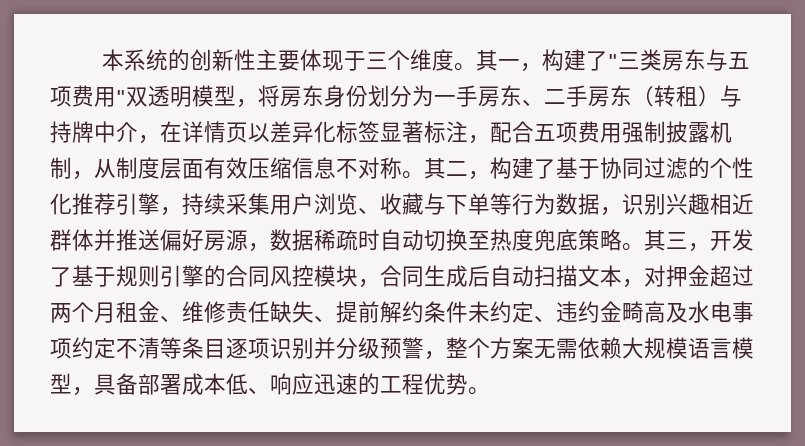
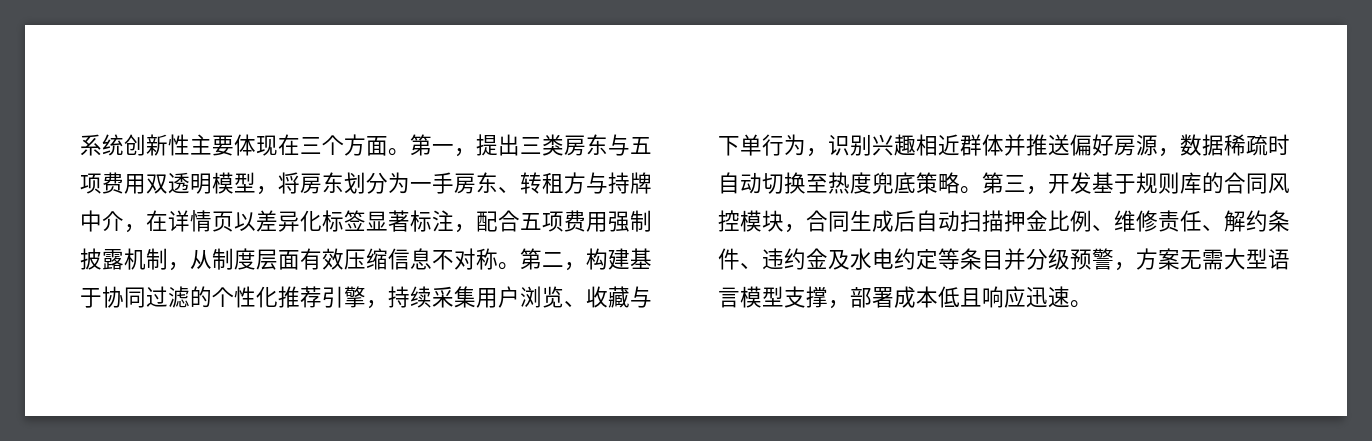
- 本系统的创新性主要体现于三个维度。其一，构建了"三类房东与五项费用"双透明模型，将房东身份划分为一手房东、二手房东（转租）与持牌中介，在详情页以差异化标签显著标注，配合五项费用强制披露机制，从制度层面有效压缩信息不对称。
+ 系统创新性主要体现在三个方面。第一，提出三类房东与五项费用双透明模型，将房东划分为一手房东、转租方与持牌中介，在详情页以差异化标签显著标注，配合五项费用强制披露机制，从制度层面有效压缩信息不对称。
- 其二，构建了基于协同过滤的个性化推荐引擎，持续采集用户浏览、收藏与下单等行为数据，识别兴趣相近群体并推送偏好房源，数据稀疏时自动切换至热度兜底策略。
+ 第二，构建基于协同过滤的个性化推荐引擎，持续采集用户浏览、收藏与下单行为，识别兴趣相近群体并推送偏好房源，数据稀疏时自动切换至热度兜底策略。
- 其三，开发了基于规则引擎的合同风控模块，合同生成后自动扫描文本，对押金超过两个月租金、维修责任缺失、提前解约条件未约定、违约金畸高及水电事项约定不清等条目逐项识别并分级预警，整个方案无需依赖大规模语言模型，具备部署成本低、响应迅速的工程优势。
+ 第三，开发基于规则库的合同风控模块，合同生成后自动扫描押金比例、维修责任、解约条件、违约金及水电约定等条目并分级预警，方案无需大型语言模型支撑，部署成本低且响应迅速。

